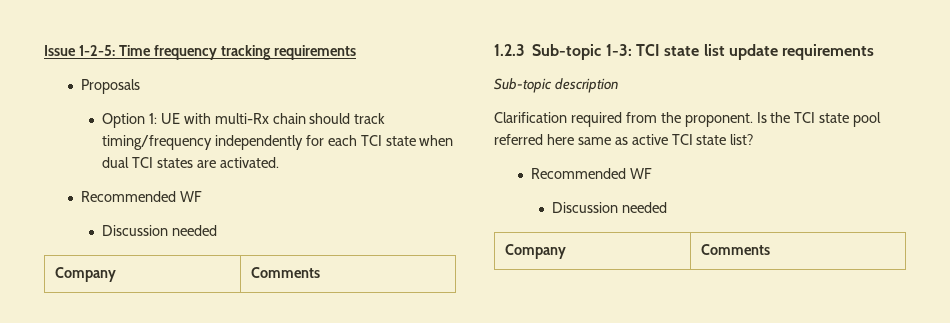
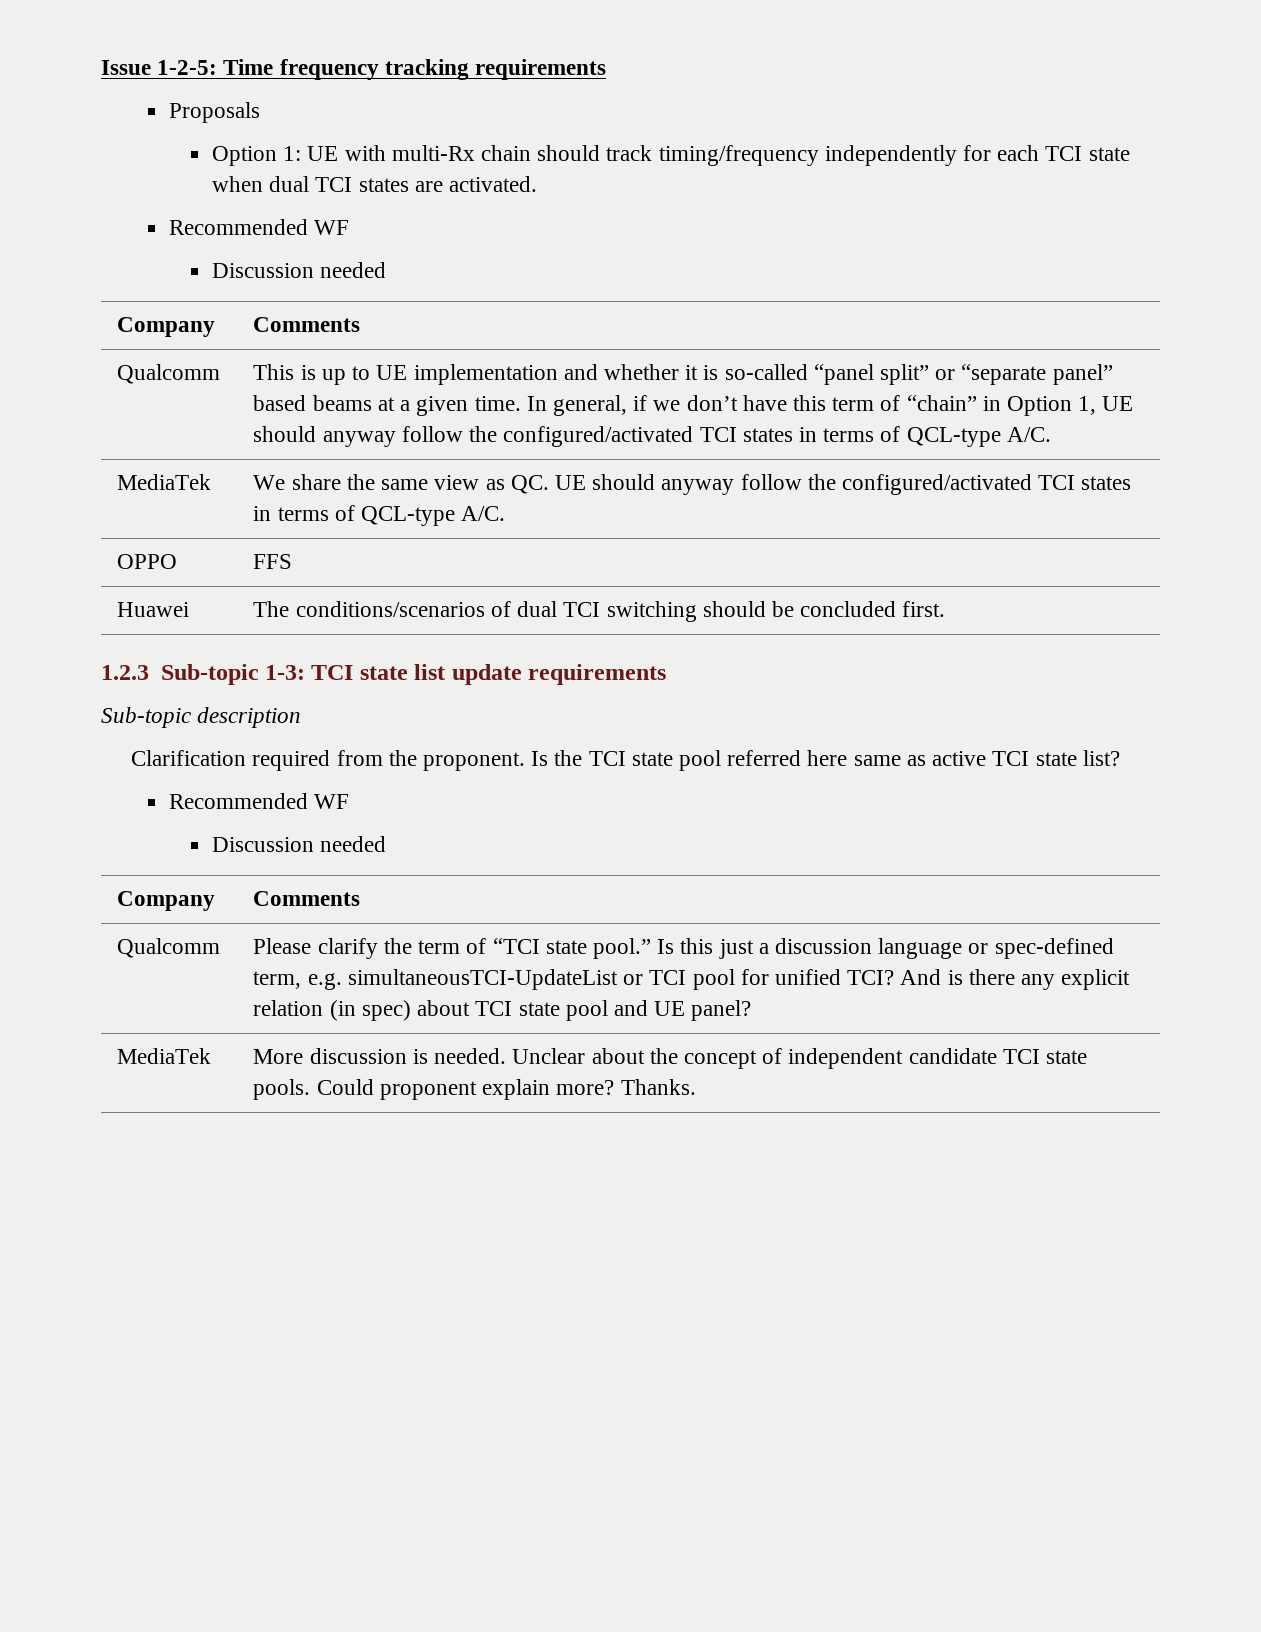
+ Qualcomm | This is up to UE implementation and whether it is so-called “panel split” or “separate panel” based beams at a given time. In general, if we don’t have this term of “chain” in Option 1, UE should anyway follow the configured/activated TCI states in terms of QCL-type A/C.
+ MediaTek | We share the same view as QC. UE should anyway follow the configured/activated TCI states in terms of QCL-type A/C.
+ OPPO | FFS
+ Huawei | The conditions/scenarios of dual TCI switching should be concluded first.
+ Qualcomm | Please clarify the term of “TCI state pool.” Is this just a discussion language or spec-defined term, e.g. simultaneousTCI-UpdateList or TCI pool for unified TCI? And is there any explicit relation (in spec) about TCI state pool and UE panel?
+ MediaTek | More discussion is needed. Unclear about the concept of independent candidate TCI state pools. Could proponent explain more? Thanks.

